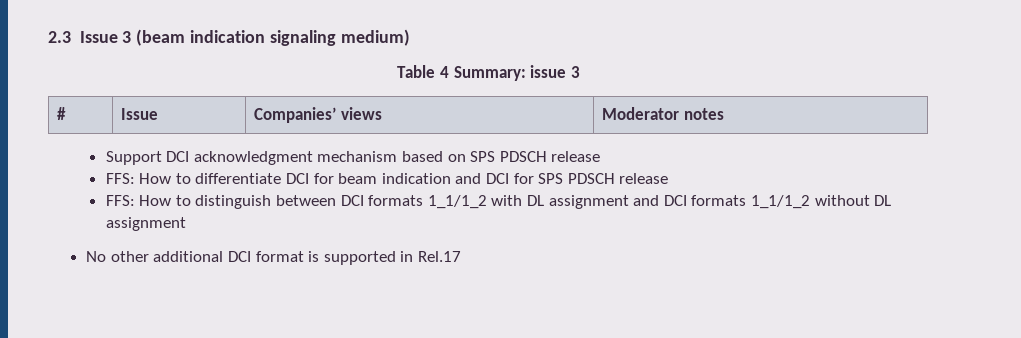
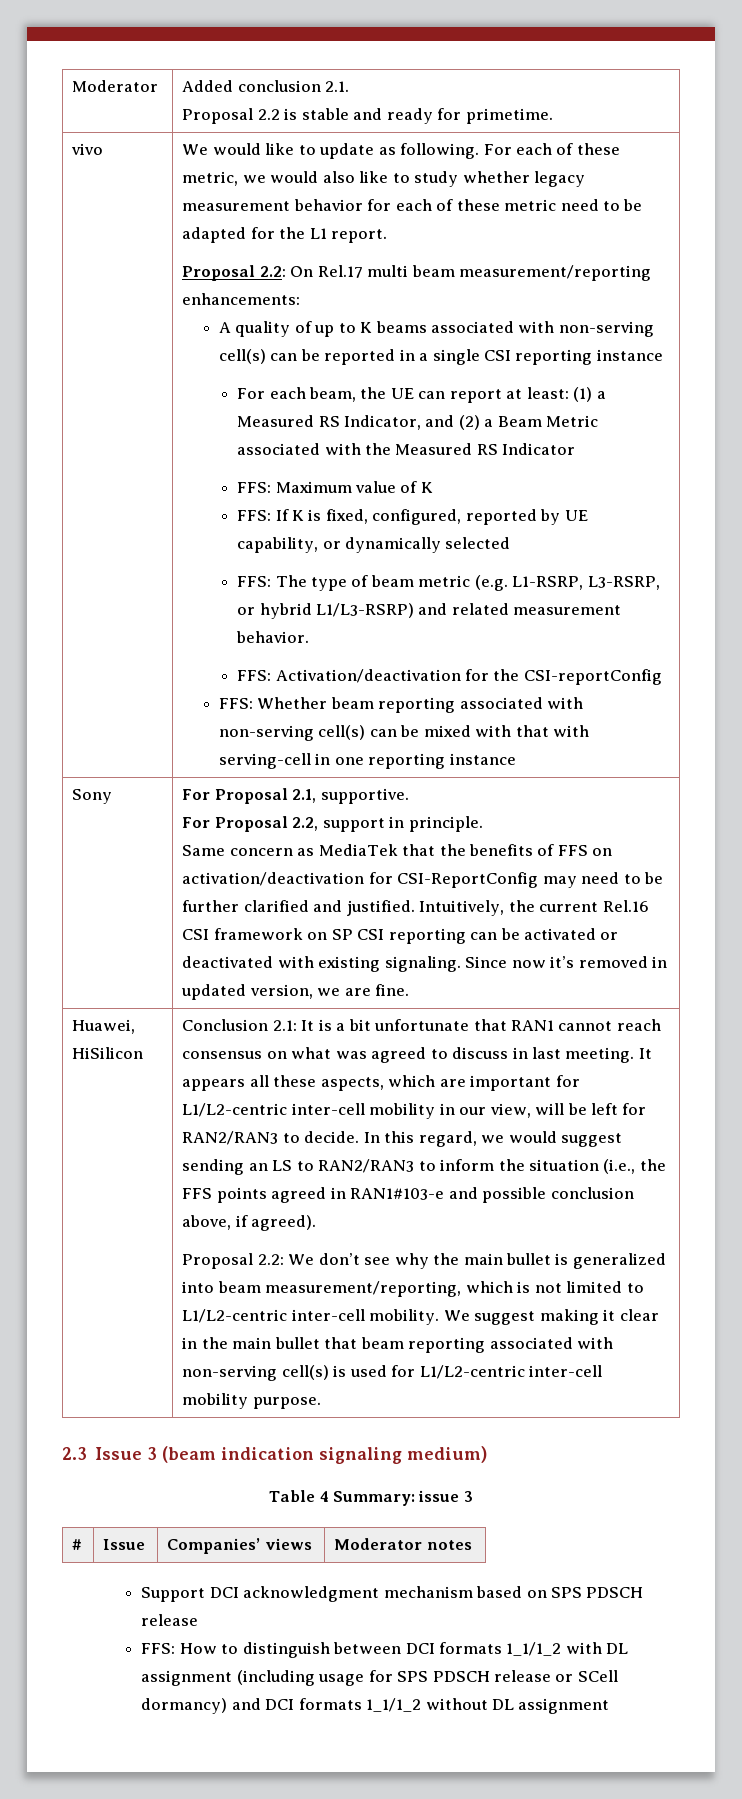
+ Moderator | Added conclusion 2.1.
+ Proposal 2.2 is stable and ready for primetime.
+ vivo | We would like to update as following. For each of these metric, we would also like to study whether legacy measurement behavior for each of these metric need to be adapted for the L1 report.
+ Proposal 2.2: On Rel.17 multi beam measurement/reporting enhancements:
+ A quality of up to K beams associated with non-serving cell(s) can be reported in a single CSI reporting instance
+ For each beam, the UE can report at least: (1) a Measured RS Indicator, and (2) a Beam Metric associated with the Measured RS Indicator
+ FFS: Maximum value of K
+ FFS: If K is fixed, configured, reported by UE capability, or dynamically selected
+ FFS: The type of beam metric (e.g. L1-RSRP, L3-RSRP, or hybrid L1/L3-RSRP) and related measurement behavior.
+ FFS: Activation/deactivation for the CSI-reportConfig
+ FFS: Whether beam reporting associated with non-serving cell(s) can be mixed with that with serving-cell in one reporting instance
+ Sony | For Proposal 2.1, supportive.
+ For Proposal 2.2, support in principle.
+ Same concern as MediaTek that the benefits of FFS on activation/deactivation for CSI-ReportConfig may need to be further clarified and justified. Intuitively, the current Rel.16 CSI framework on SP CSI reporting can be activated or deactivated with existing signaling. Since now it’s removed in updated version, we are fine.
+ Huawei, HiSilicon | Conclusion 2.1: It is a bit unfortunate that RAN1 cannot reach consensus on what was agreed to discuss in last meeting. It appears all these aspects, which are important for L1/L2-centric inter-cell mobility in our view, will be left for RAN2/RAN3 to decide. In this regard, we would suggest sending an LS to RAN2/RAN3 to inform the situation (i.e., the FFS points agreed in RAN1#103-e and possible conclusion above, if agreed).
+ Proposal 2.2: We don’t see why the main bullet is generalized into beam measurement/reporting, which is not limited to L1/L2-centric inter-cell mobility. We suggest making it clear in the main bullet that beam reporting associated with non-serving cell(s) is used for L1/L2-centric inter-cell mobility purpose.
- FFS: How to differentiate DCI for beam indication and DCI for SPS PDSCH release
- FFS: How to distinguish between DCI formats 1_1/1_2 with DL assignment and DCI formats 1_1/1_2 without DL assignment
+ FFS: How to distinguish between DCI formats 1_1/1_2 with DL assignment (including usage for SPS PDSCH release or SCell dormancy) and DCI formats 1_1/1_2 without DL assignment
- No other additional DCI format is supported in Rel.17

